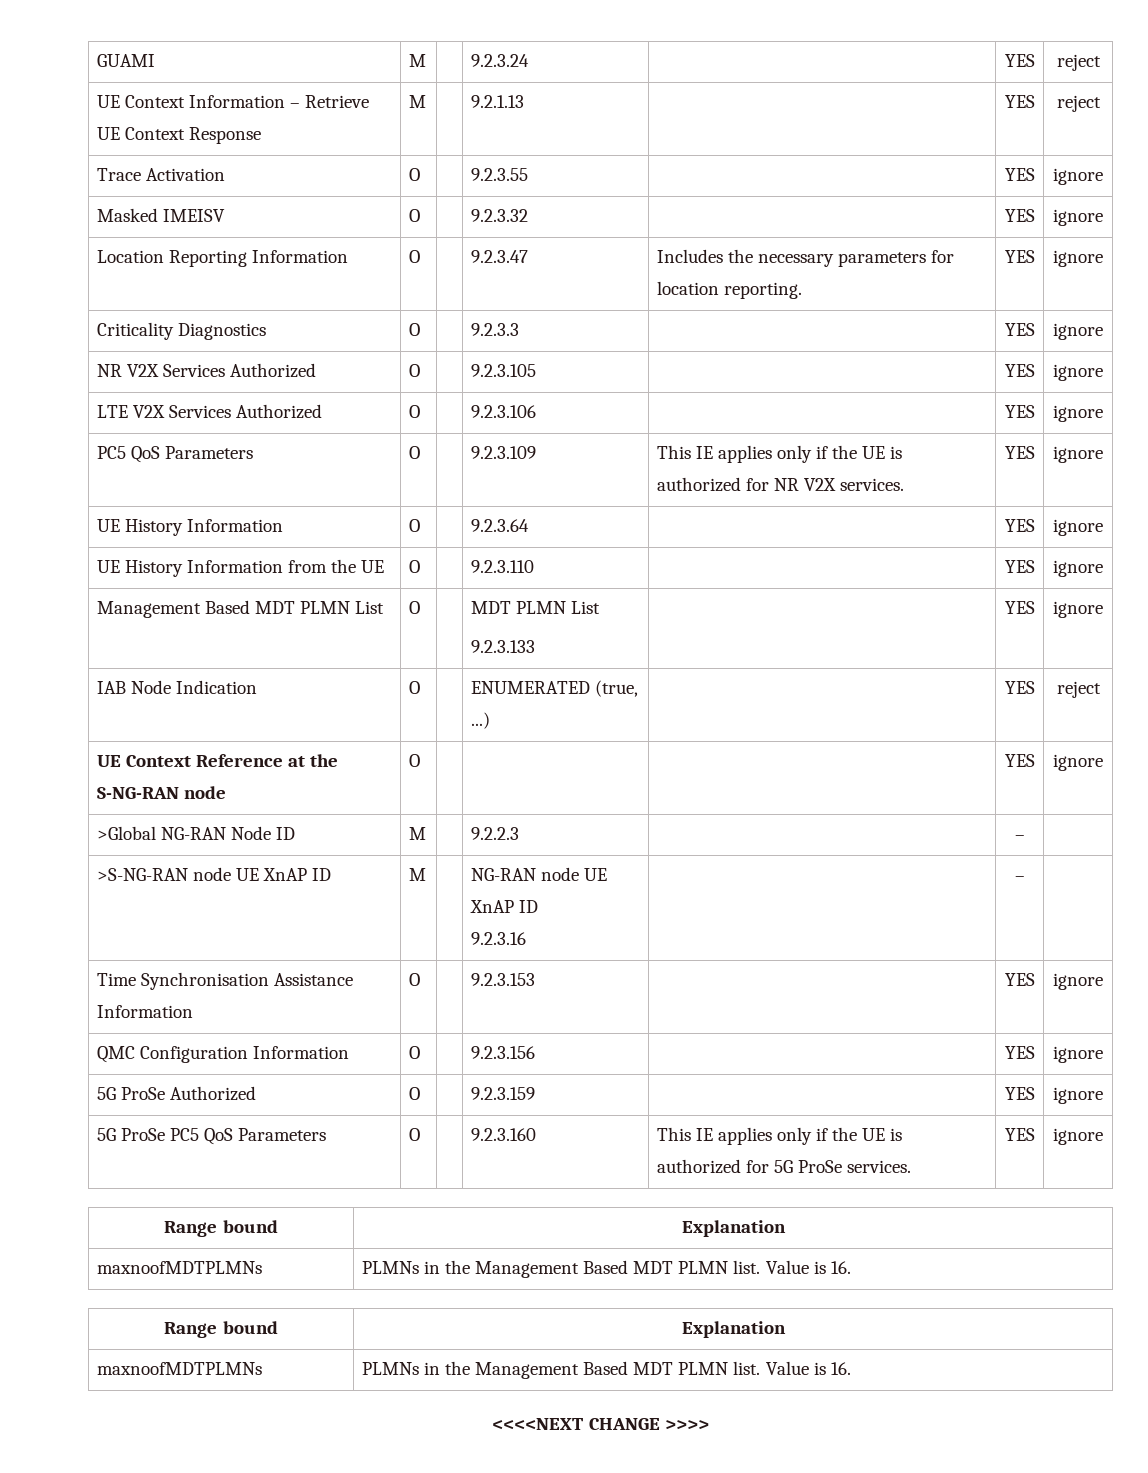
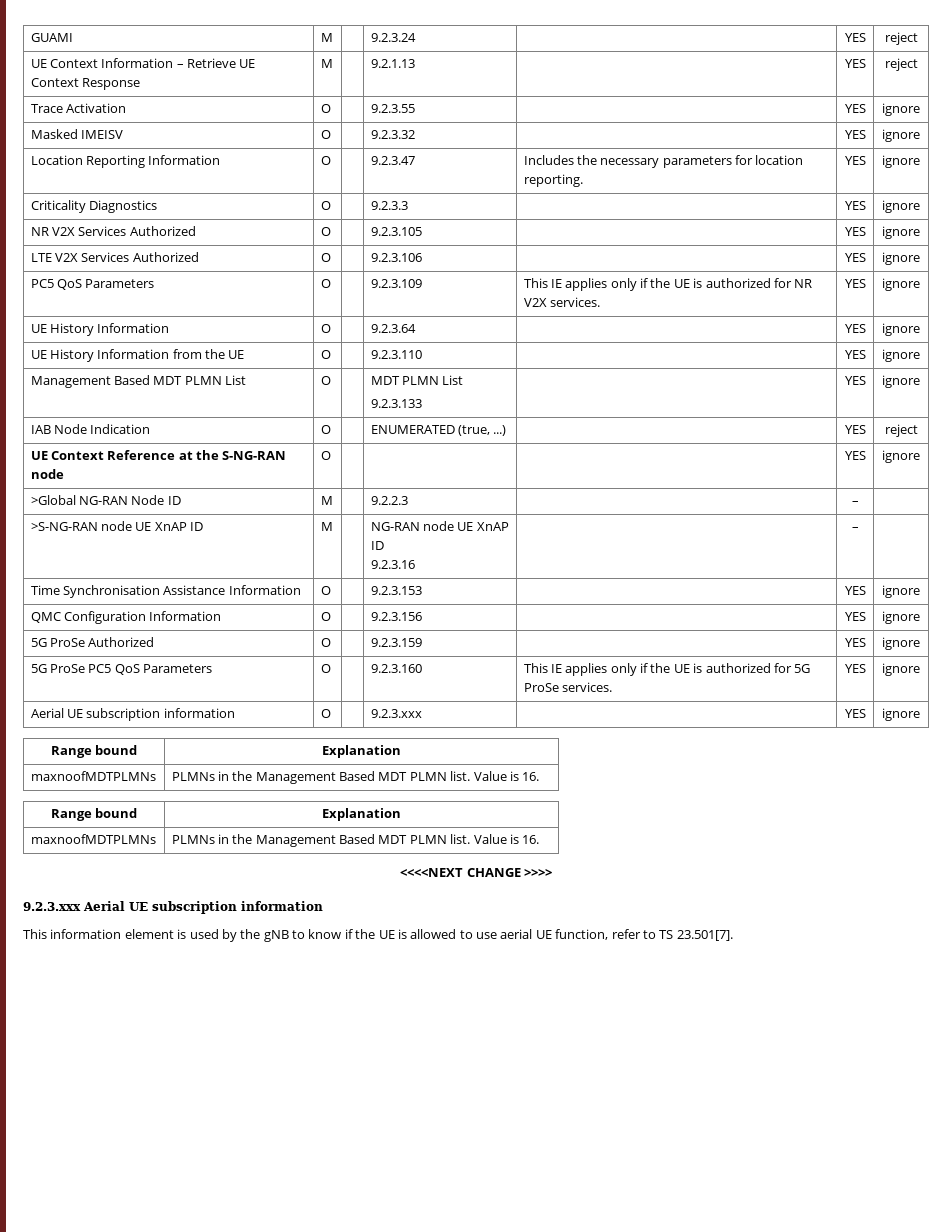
+ Aerial UE subscription information | O | | 9.2.3.xxx | | YES | ignore
+ 9.2.3.xxx Aerial UE subscription information
+ This information element is used by the gNB to know if the UE is allowed to use aerial UE function, refer to TS 23.501[7].

